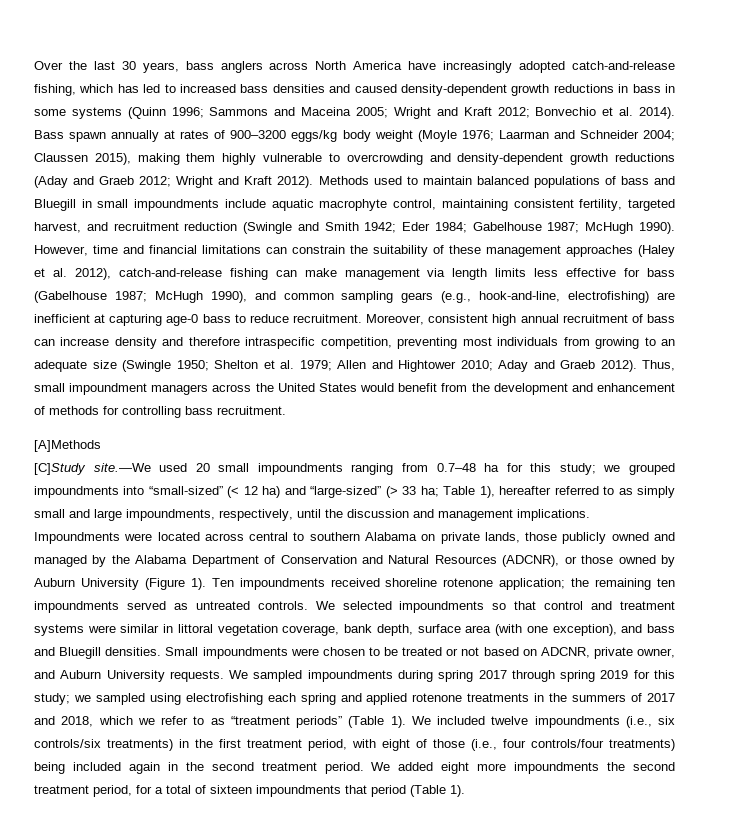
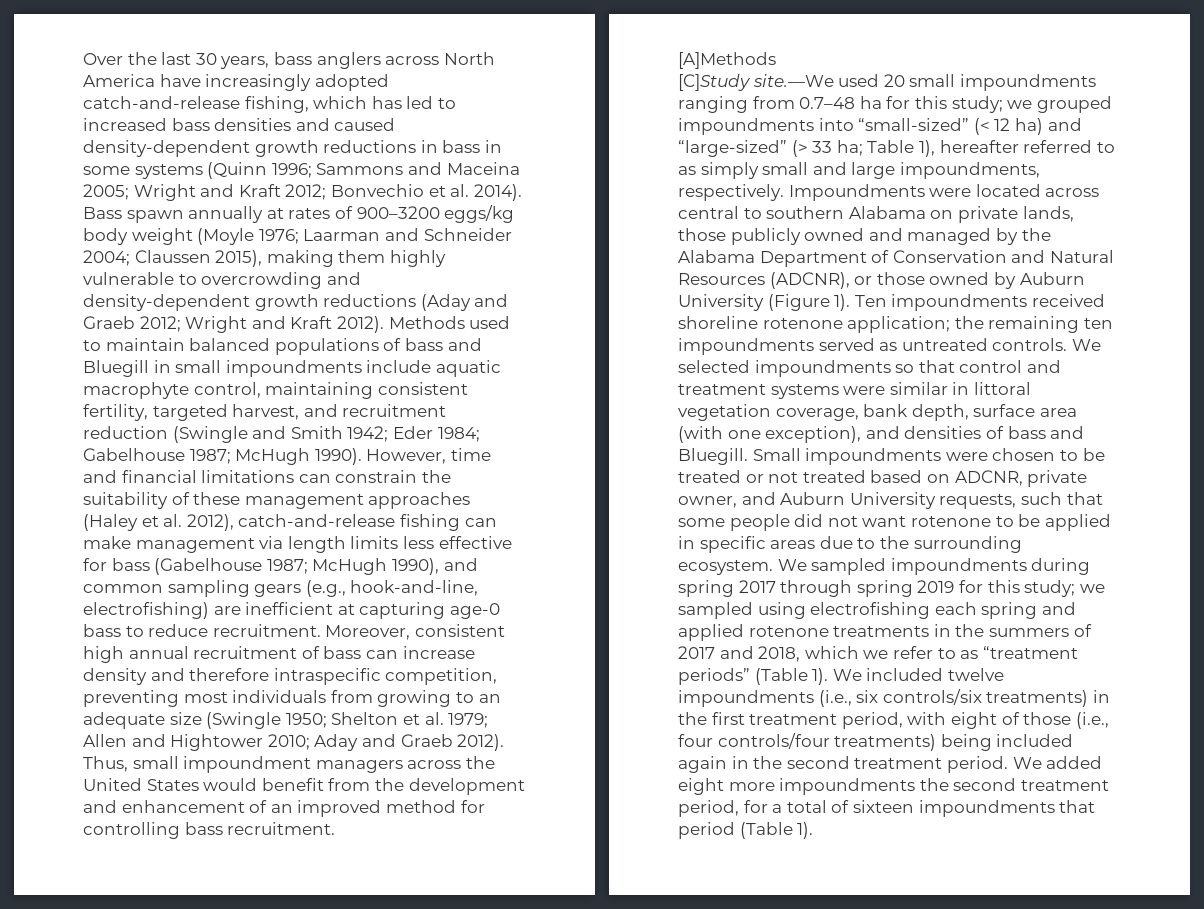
- Thus, small impoundment managers across the United States would benefit from the development and enhancement of methods for controlling bass recruitment.
+ Thus, small impoundment managers across the United States would benefit from the development and enhancement of an improved method for controlling bass recruitment.
- [C]Study site.—We used 20 small impoundments ranging from 0.7–48 ha for this study; we grouped impoundments into “small-sized” (< 12 ha) and “large-sized” (> 33 ha; Table 1), hereafter referred to as simply small and large impoundments, respectively, until the discussion and management implications.
+ [C]Study site.—We used 20 small impoundments ranging from 0.7–48 ha for this study; we grouped impoundments into “small-sized” (< 12 ha) and “large-sized” (> 33 ha; Table 1), hereafter referred to as simply small and large impoundments, respectively.
- We selected impoundments so that control and treatment systems were similar in littoral vegetation coverage, bank depth, surface area (with one exception), and bass and Bluegill densities.
+ We selected impoundments so that control and treatment systems were similar in littoral vegetation coverage, bank depth, surface area (with one exception), and densities of bass and Bluegill.
- Small impoundments were chosen to be treated or not based on ADCNR, private owner, and Auburn University requests.
+ Small impoundments were chosen to be treated or not treated based on ADCNR, private owner, and Auburn University requests, such that some people did not want rotenone to be applied in specific areas due to the surrounding ecosystem.

